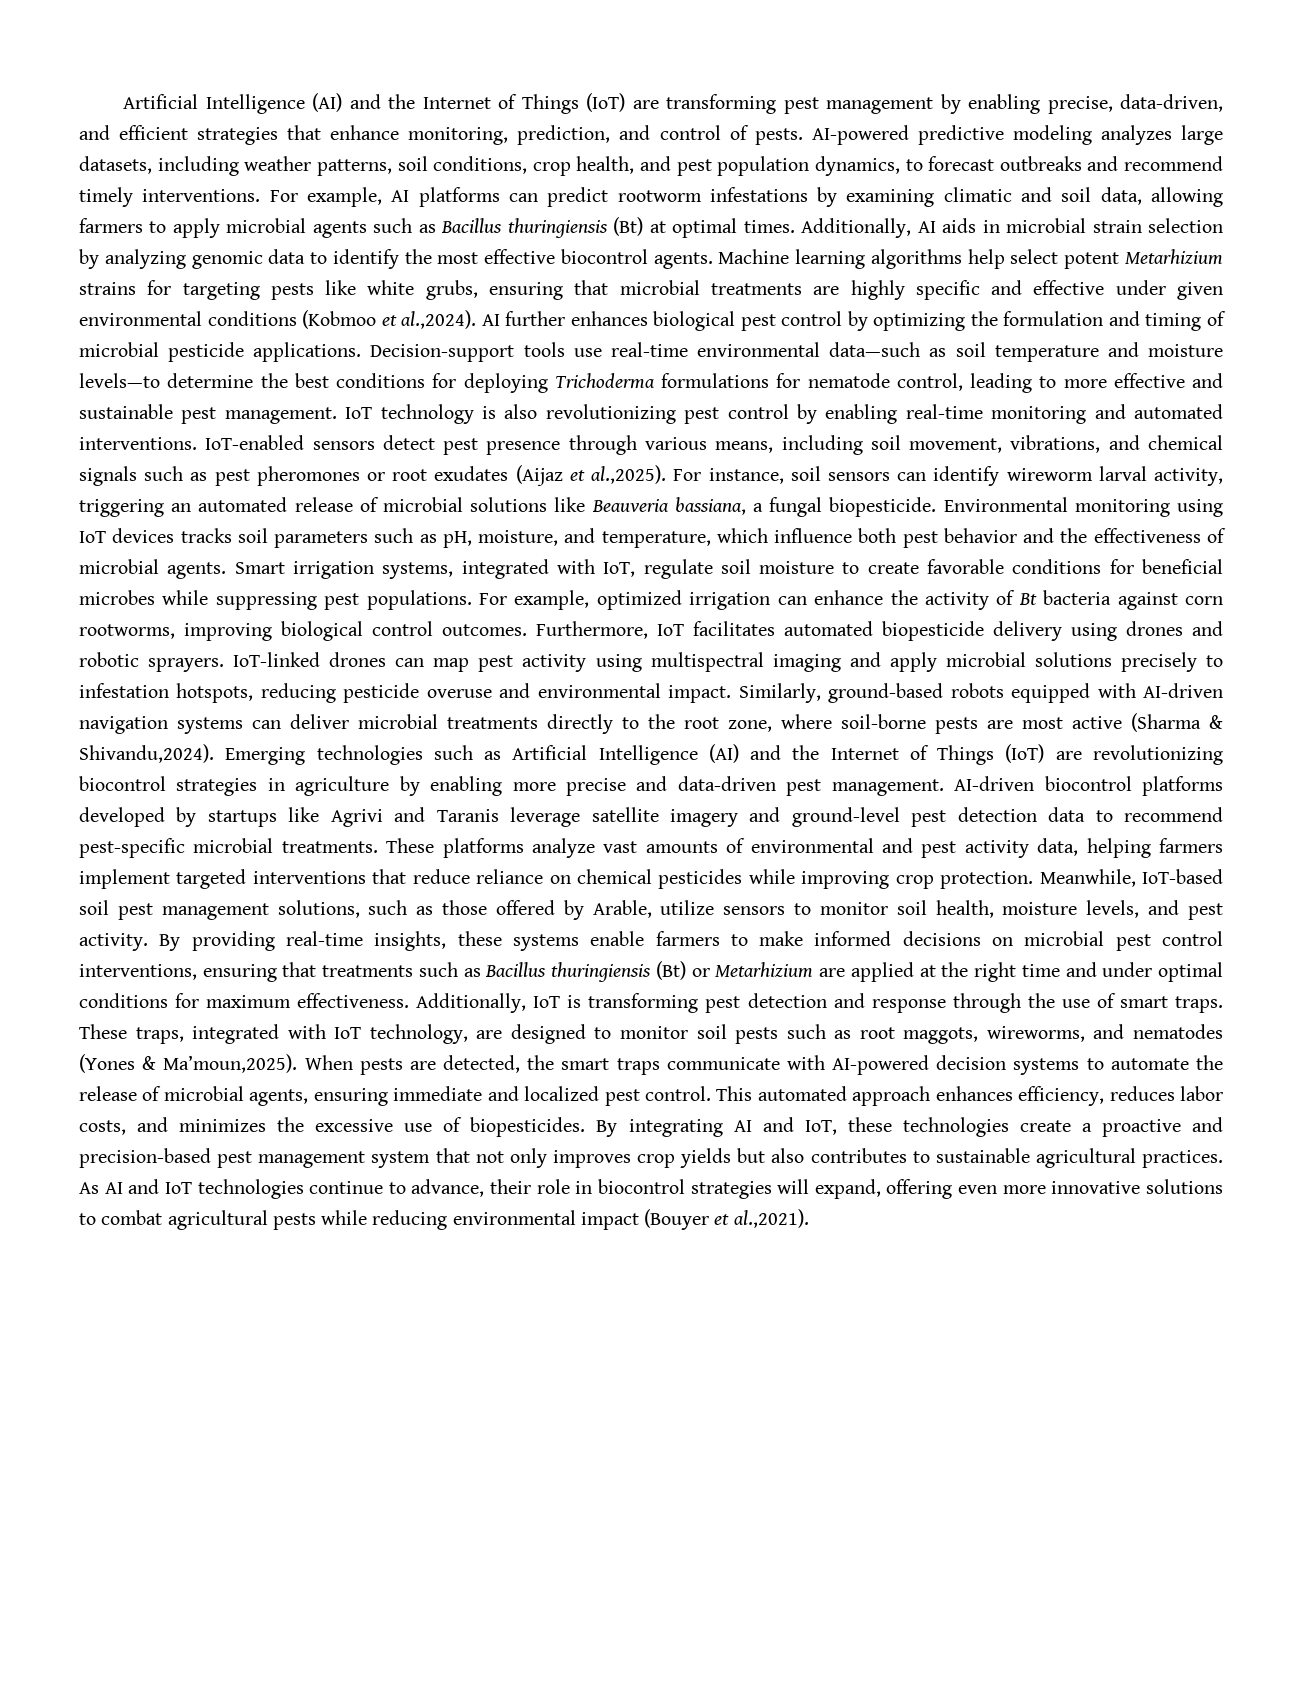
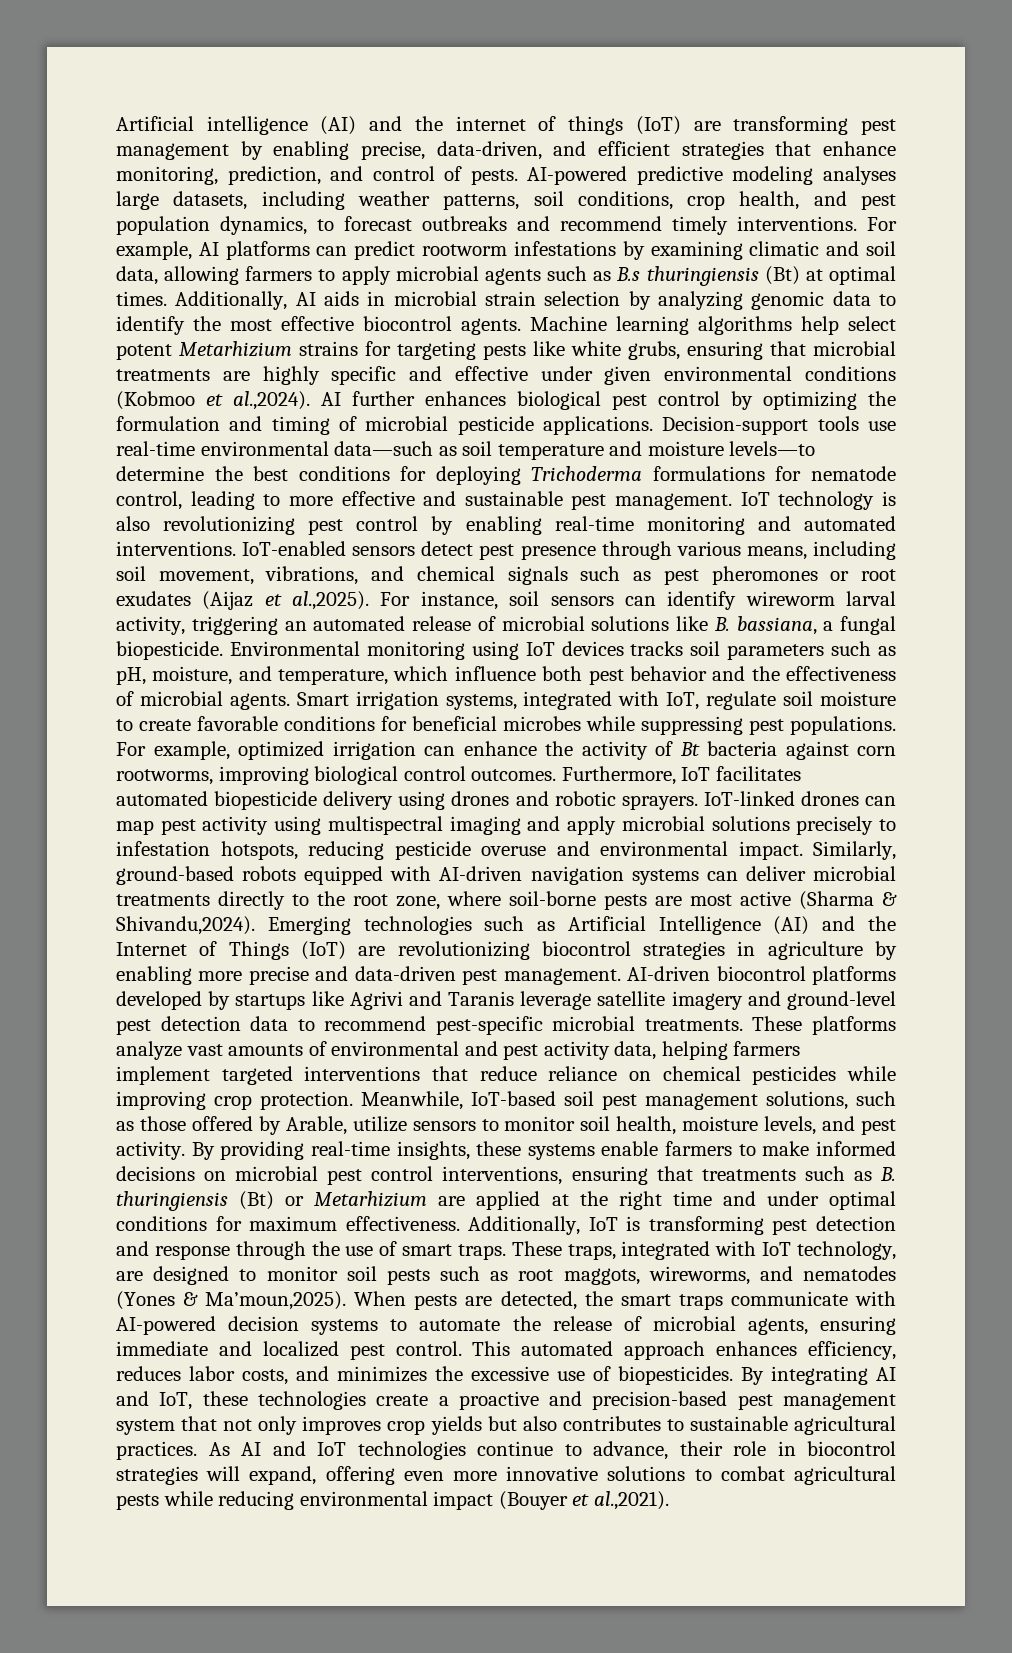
- Artificial Intelligence (AI) and the Internet of Things (IoT) are transforming pest management by enabling precise, data-driven, and efficient strategies that enhance monitoring, prediction, and control of pests.
+ Artificial intelligence (AI) and the internet of things (IoT) are transforming pest management by enabling precise, data-driven, and efficient strategies that enhance monitoring, prediction, and control of pests.
- AI-powered predictive modeling analyzes large datasets, including weather patterns, soil conditions, crop health, and pest population dynamics, to forecast outbreaks and recommend timely interventions.
+ AI-powered predictive modeling analyses large datasets, including weather patterns, soil conditions, crop health, and pest population dynamics, to forecast outbreaks and recommend timely interventions.
- For example, AI platforms can predict rootworm infestations by examining climatic and soil data, allowing farmers to apply microbial agents such as Bacillus thuringiensis (Bt) at optimal times.
+ For example, AI platforms can predict rootworm infestations by examining climatic and soil data, allowing farmers to apply microbial agents such as B.s thuringiensis (Bt) at optimal times.
- IoT-enabled sensors detect pest presence through various means, including soil movement, vibrations, and chemical signals such as pest pheromones or root exudates (Aijaz et al.,2025). For instance, soil sensors can identify wireworm larval activity, triggering an automated release of microbial solutions like Beauveria bassiana, a fungal biopesticide.
+ IoT-enabled sensors detect pest presence through various means, including soil movement, vibrations, and chemical signals such as pest pheromones or root exudates (Aijaz et al.,2025). For instance, soil sensors can identify wireworm larval activity, triggering an automated release of microbial solutions like B. bassiana, a fungal biopesticide.
- By providing real-time insights, these systems enable farmers to make informed decisions on microbial pest control interventions, ensuring that treatments such as Bacillus thuringiensis (Bt) or Metarhizium are applied at the right time and under optimal conditions for maximum effectiveness.
+ By providing real-time insights, these systems enable farmers to make informed decisions on microbial pest control interventions, ensuring that treatments such as B. thuringiensis (Bt) or Metarhizium are applied at the right time and under optimal conditions for maximum effectiveness.

